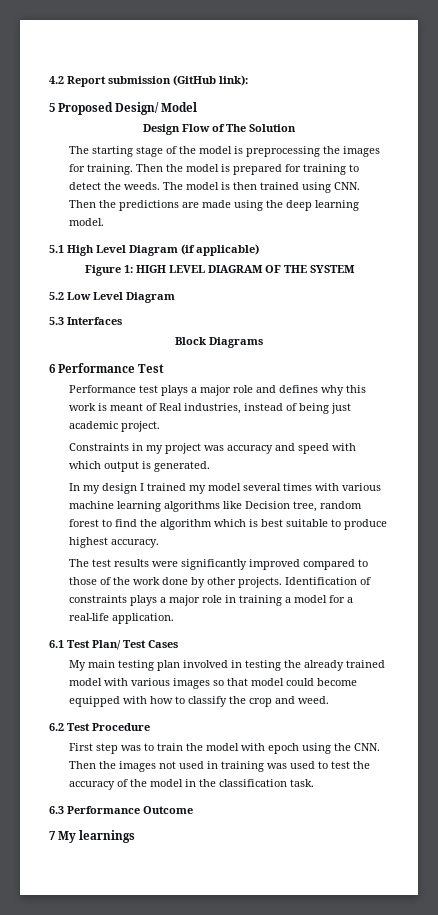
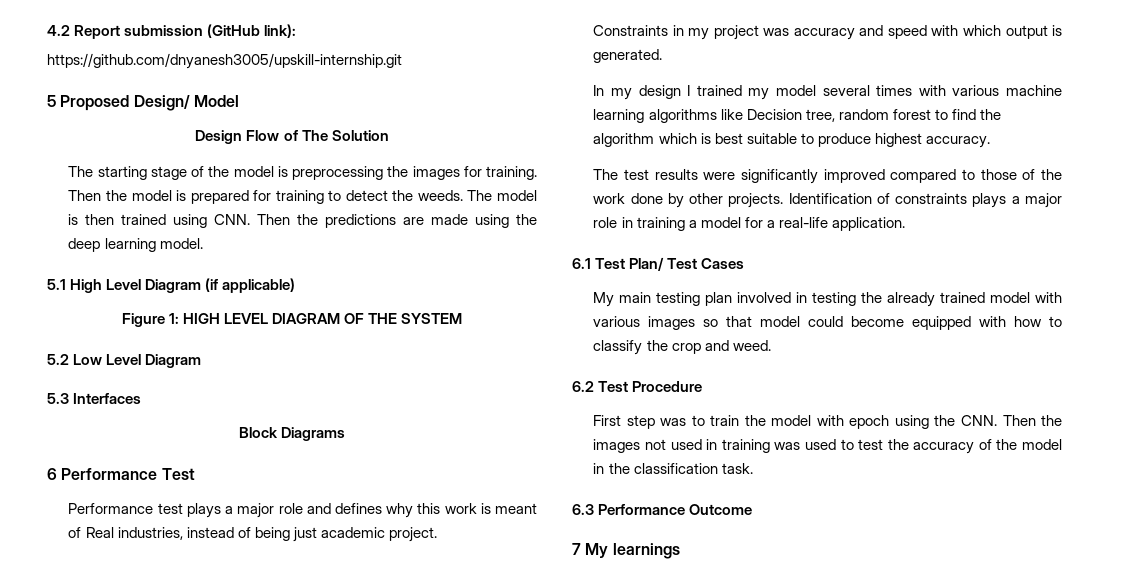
+ https://github.com/dnyanesh3005/upskill-internship.git

